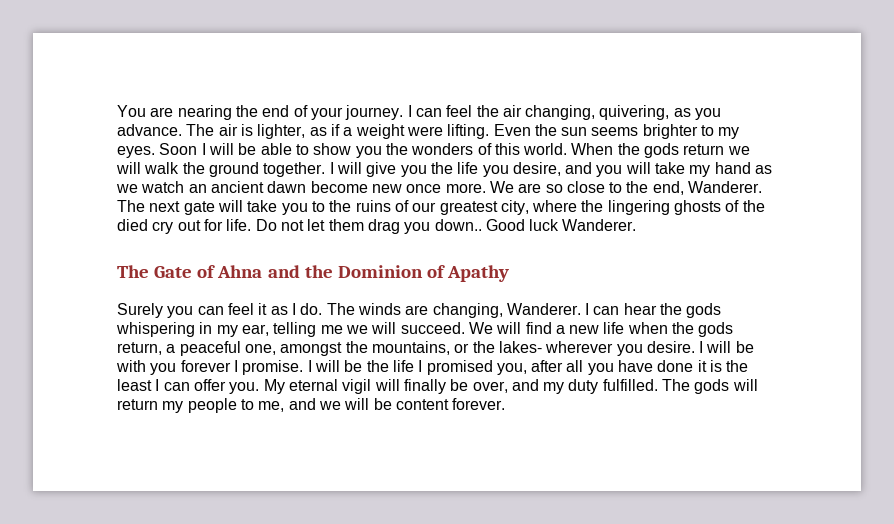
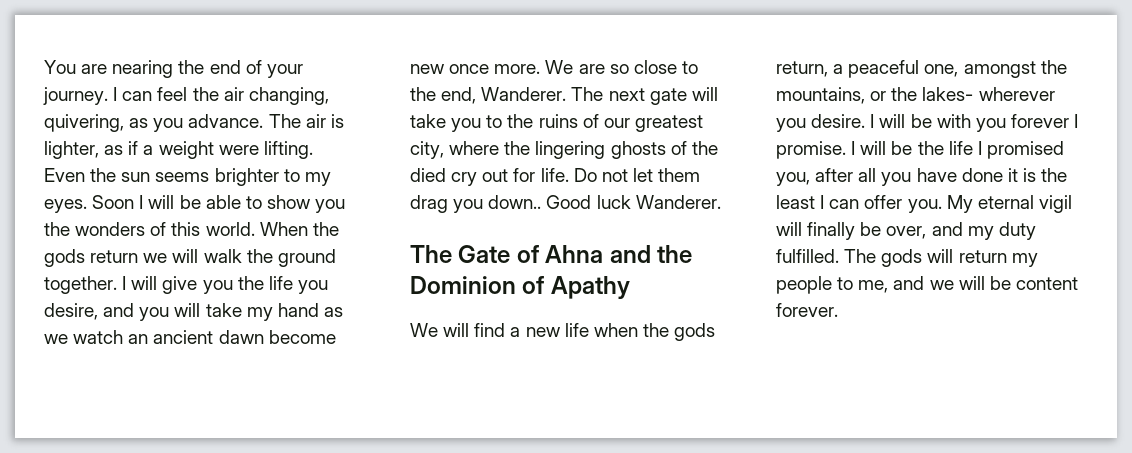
- Surely you can feel it as I do. The winds are changing, Wanderer. I can hear the gods whispering in my ear, telling me we will succeed.

